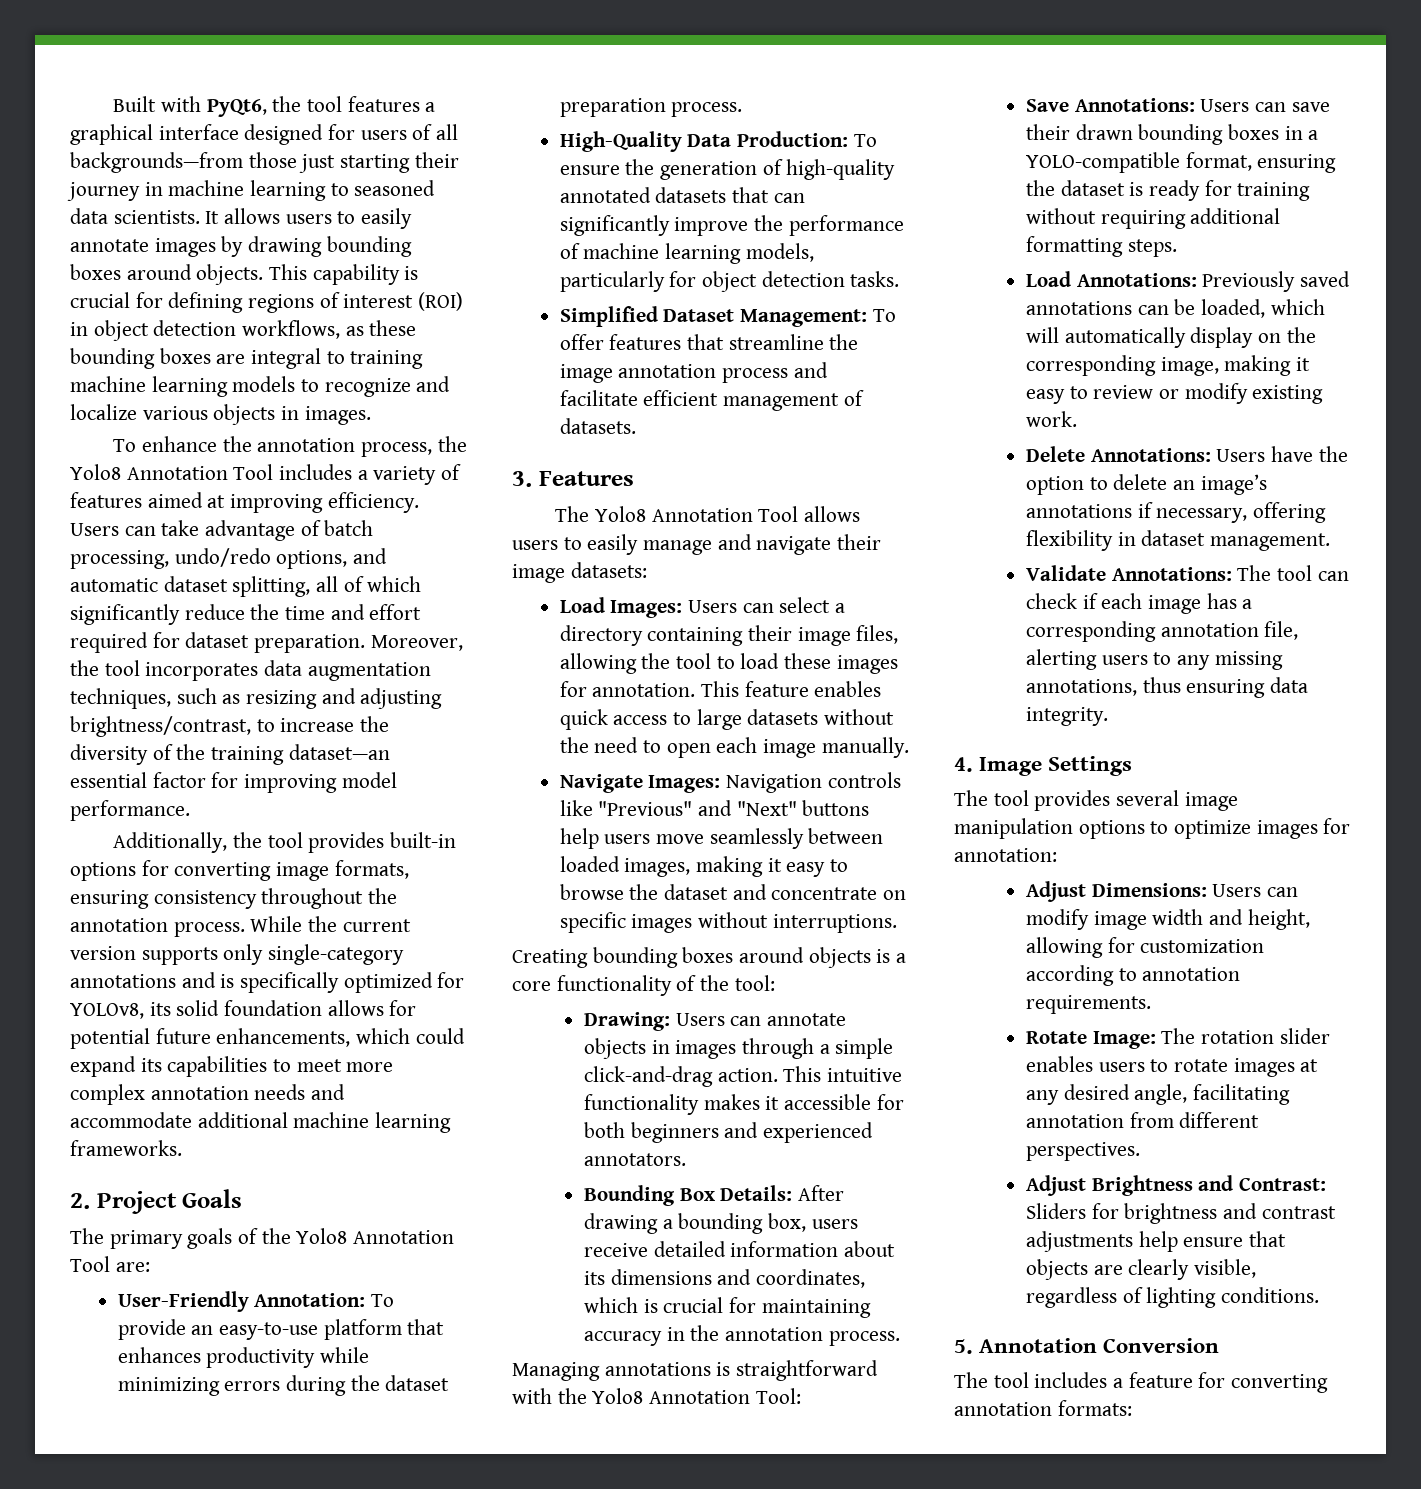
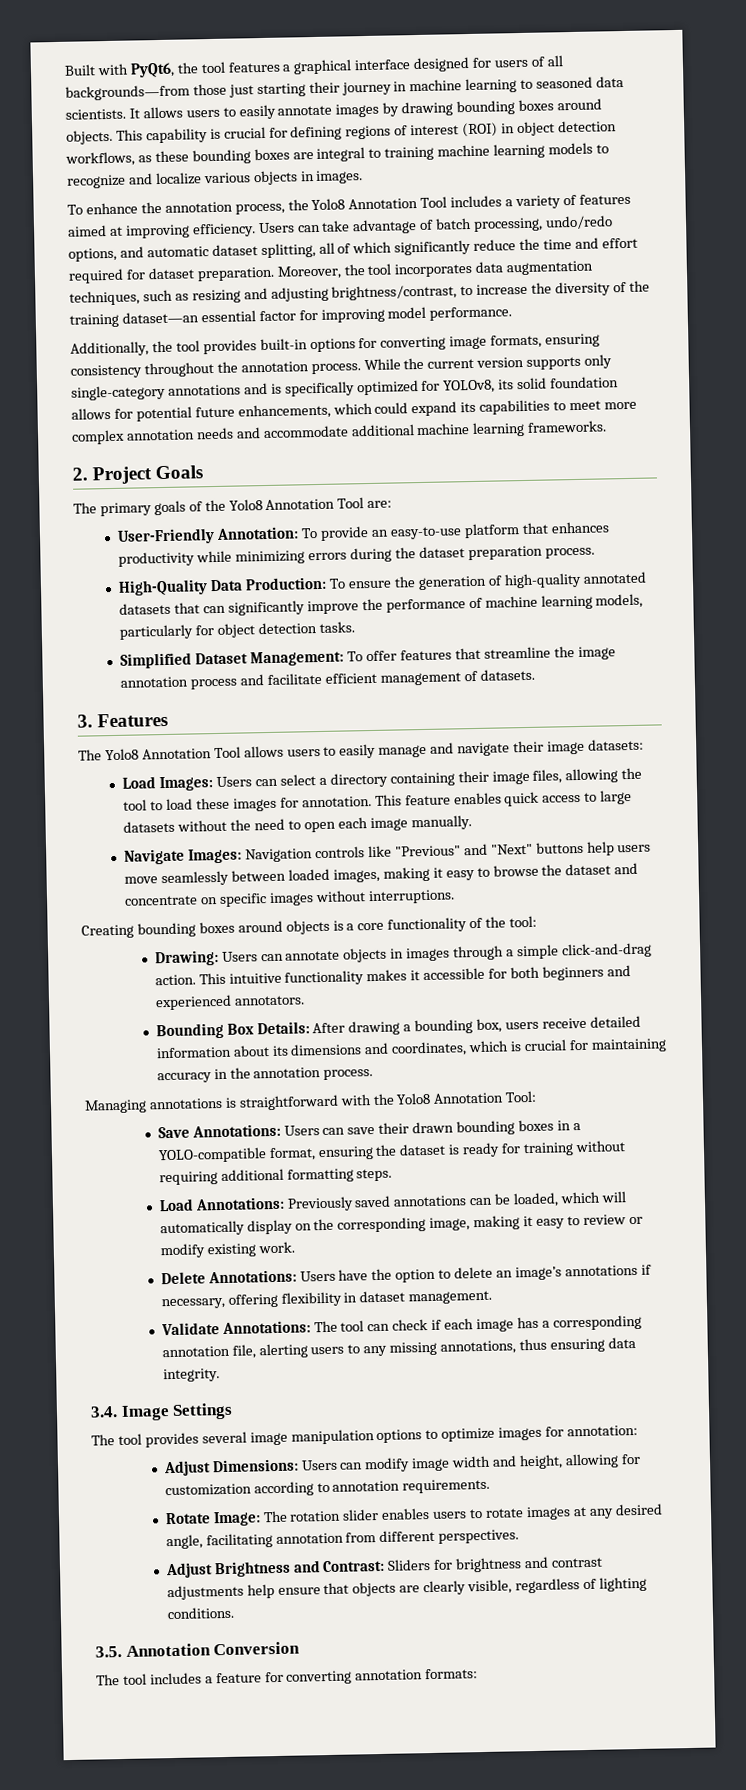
- 4. Image Settings
+ 3.4. Image Settings
- 5. Annotation Conversion
+ 3.5. Annotation Conversion

